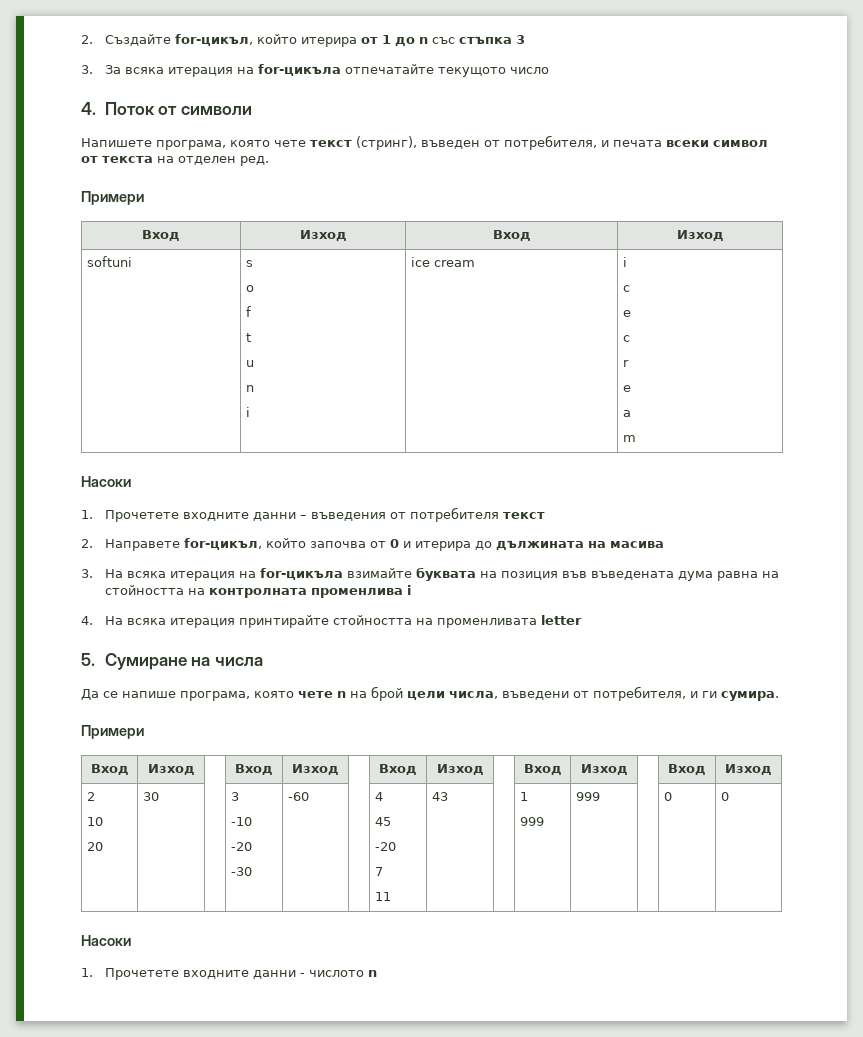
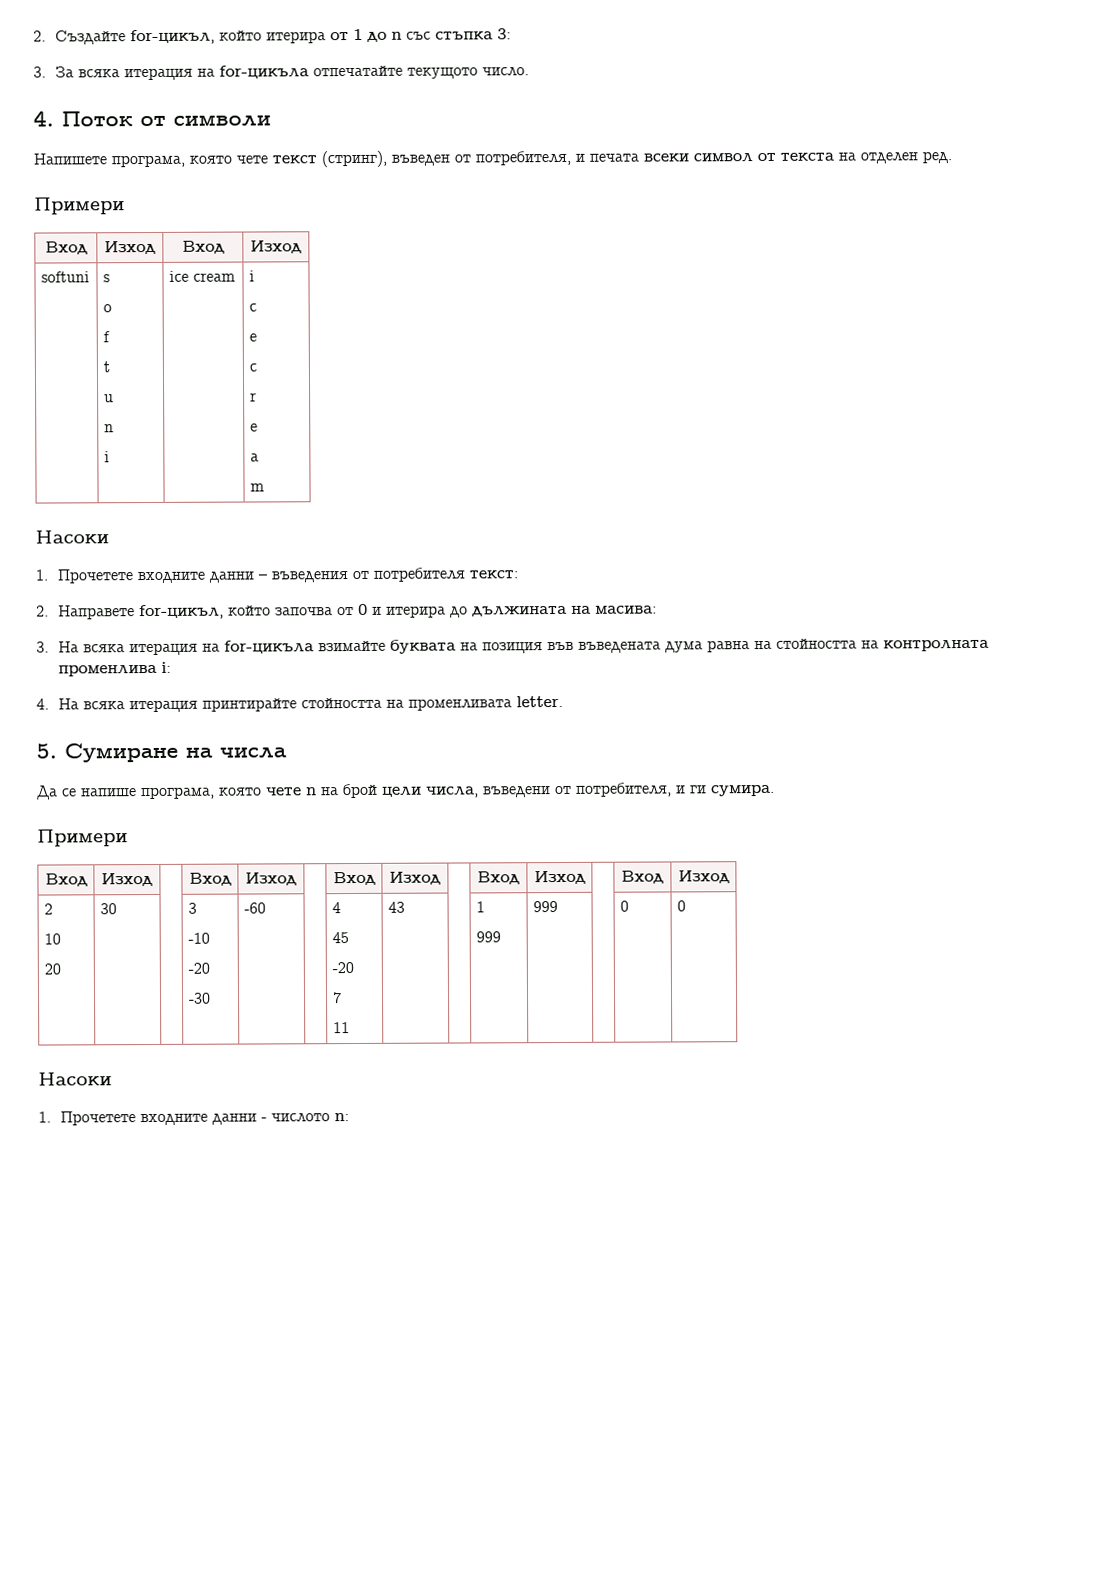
- 2. Създайте for-цикъл, който итерира от 1 до n със стъпка 3
+ 2. Създайте for-цикъл, който итерира от 1 до n със стъпка 3:
- 3. За всяка итерация на for-цикъла отпечатайте текущото число
+ 3. За всяка итерация на for-цикъла отпечатайте текущото число.
- 1. Прочетете входните данни – въведения от потребителя текст
+ 1. Прочетете входните данни – въведения от потребителя текст:
- 2. Направете for-цикъл, който започва от 0 и итерира до дължината на масива
+ 2. Направете for-цикъл, който започва от 0 и итерира до дължината на масива:
- 3. На всяка итерация на for-цикъла взимайте буквата на позиция във въведената дума равна на стойността на контролната променлива i
+ 3. На всяка итерация на for-цикъла взимайте буквата на позиция във въведената дума равна на стойността на контролната променлива i:
- 4. На всяка итерация принтирайте стойността на променливата letter
+ 4. На всяка итерация принтирайте стойността на променливата letter.
- 1. Прочетете входните данни - числото n
+ 1. Прочетете входните данни - числото n:

